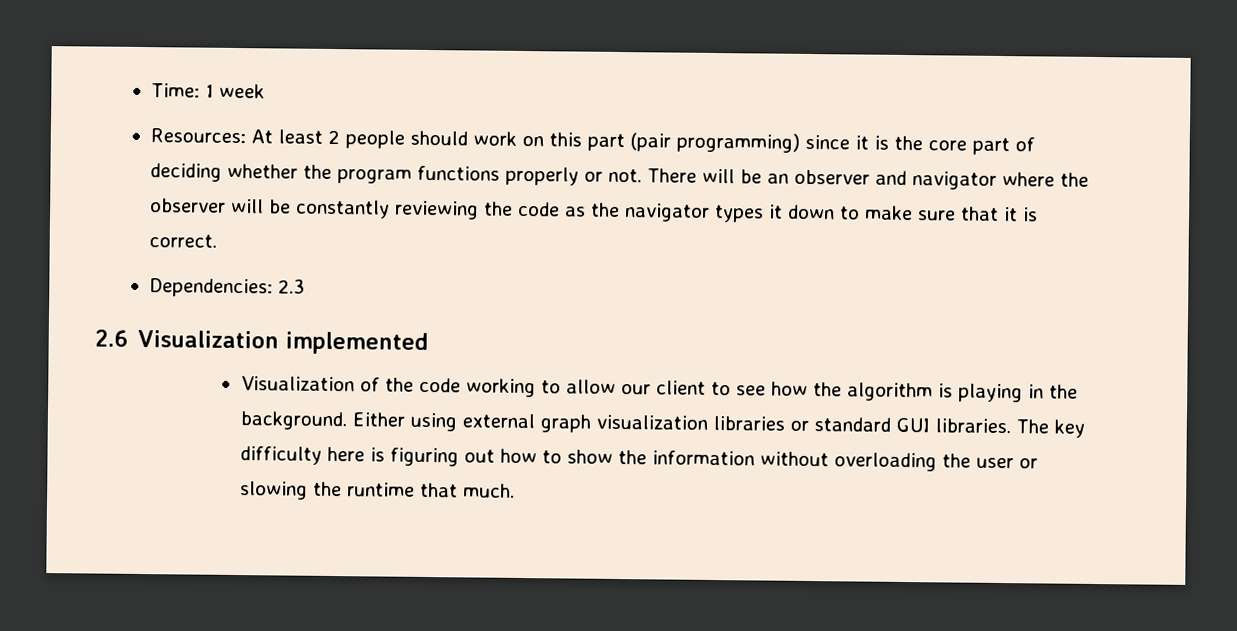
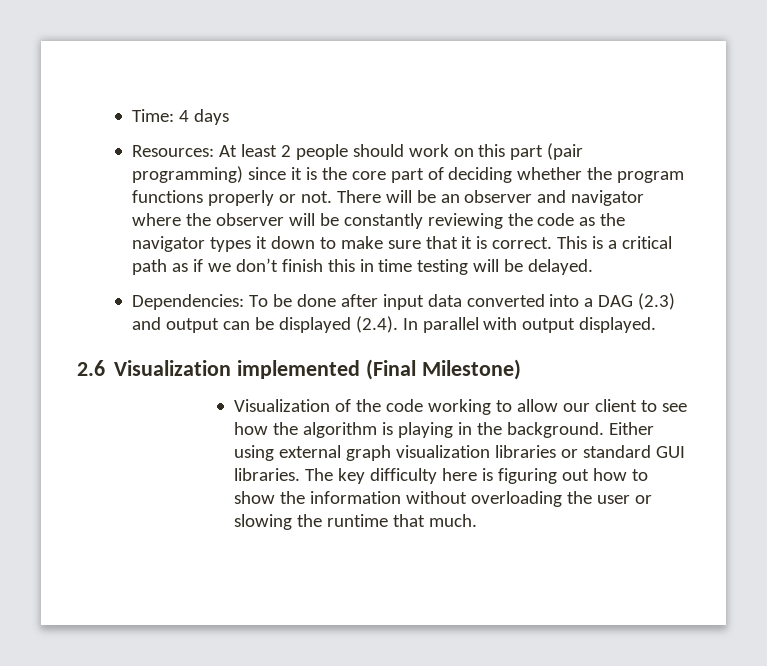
- Time: 1 week
+ Time: 4 days
- There will be an observer and navigator where the observer will be constantly reviewing the code as the navigator types it down to make sure that it is correct.
- Dependencies: 2.3
+ There will be an observer and navigator where the observer will be constantly reviewing the code as the navigator types it down to make sure that it is correct. This is a critical path as if we don’t finish this in time testing will be delayed.
+ Dependencies: To be done after input data converted into a DAG (2.3) and output can be displayed (2.4). In parallel with output displayed.
- 2.6 Visualization implemented
+ 2.6 Visualization implemented (Final Milestone)

